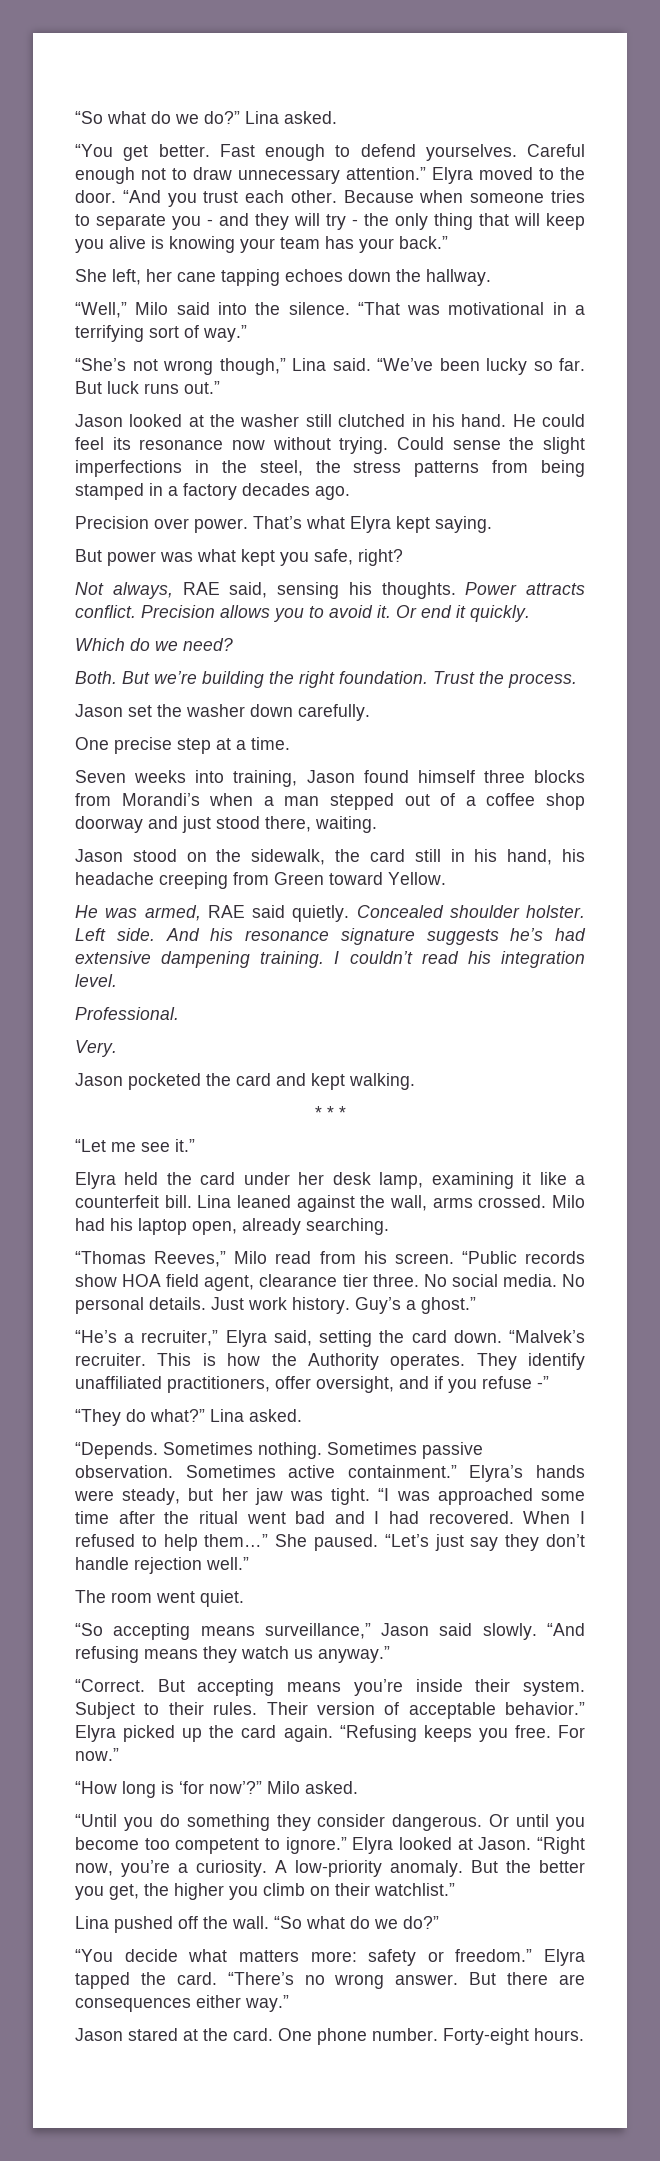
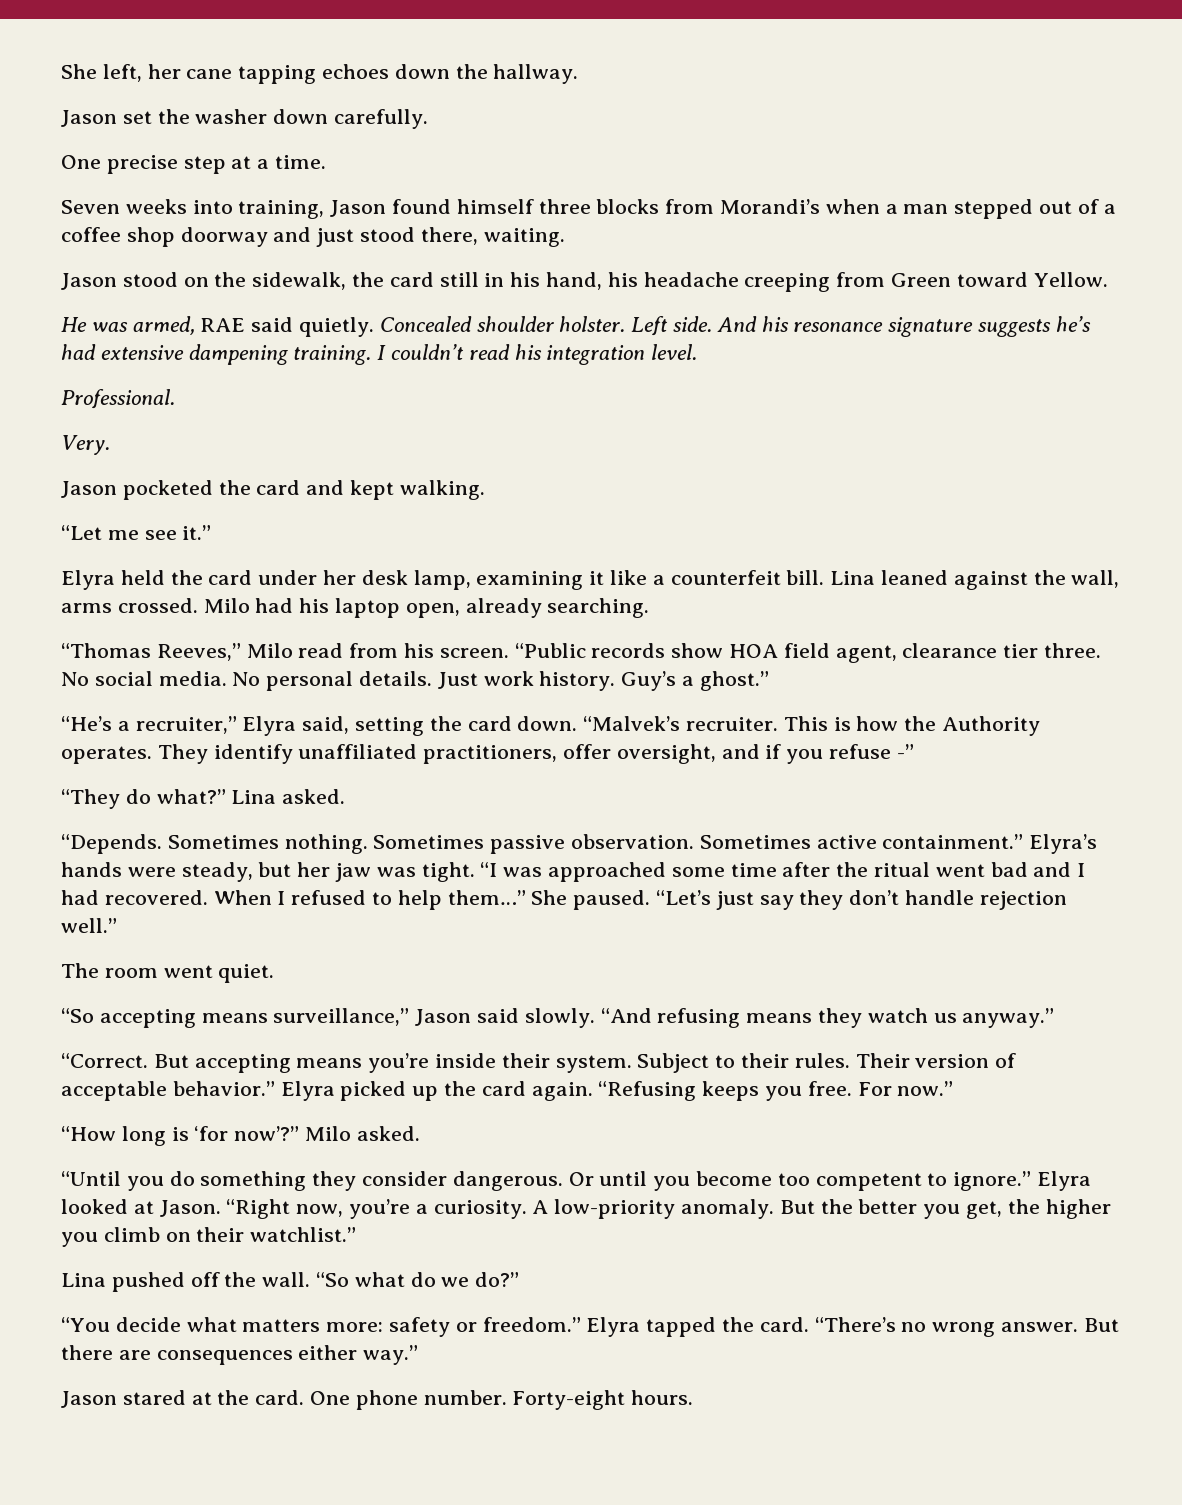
- “So what do we do?” Lina asked.
- “You get better. Fast enough to defend yourselves. Careful enough not to draw unnecessary attention.” Elyra moved to the door. “And you trust each other. Because when someone tries to separate you - and they will try - the only thing that will keep you alive is knowing your team has your back.”
- “Well,” Milo said into the silence. “That was motivational in a terrifying sort of way.”
- “She’s not wrong though,” Lina said. “We’ve been lucky so far. But luck runs out.”
- Jason looked at the washer still clutched in his hand. He could feel its resonance now without trying. Could sense the slight imperfections in the steel, the stress patterns from being stamped in a factory decades ago.
- Precision over power. That’s what Elyra kept saying.
- But power was what kept you safe, right?
- Not always, RAE said, sensing his thoughts. Power attracts conflict. Precision allows you to avoid it. Or end it quickly.
- Which do we need?
- Both. But we’re building the right foundation. Trust the process.
- * * *

